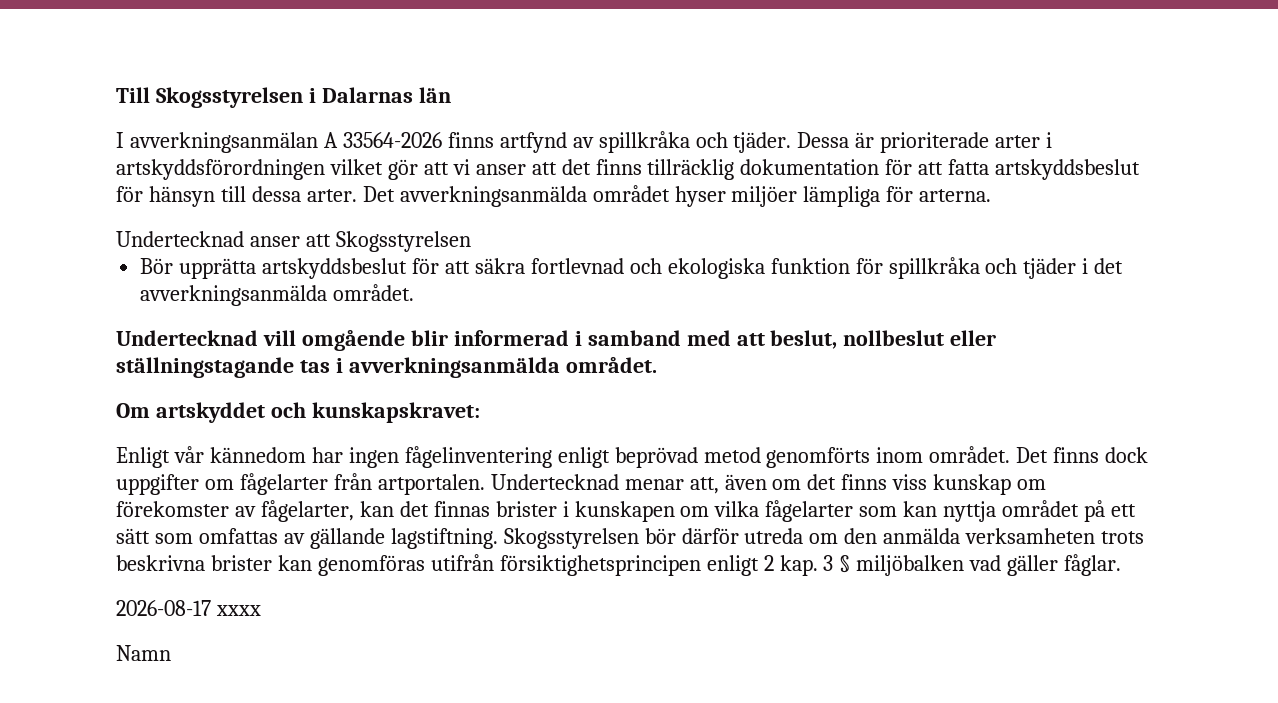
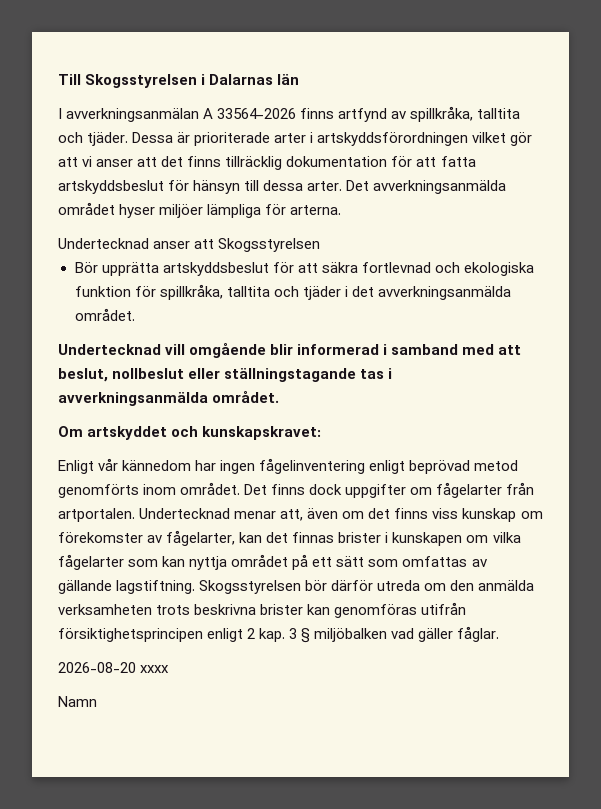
- I avverkningsanmälan A 33564-2026 finns artfynd av spillkråka och tjäder.
+ I avverkningsanmälan A 33564-2026 finns artfynd av spillkråka, talltita och tjäder.
- Bör upprätta artskyddsbeslut för att säkra fortlevnad och ekologiska funktion för spillkråka och tjäder i det avverkningsanmälda området.
+ Bör upprätta artskyddsbeslut för att säkra fortlevnad och ekologiska funktion för spillkråka, talltita och tjäder i det avverkningsanmälda området.
- 2026-08-17 xxxx
+ 2026-08-20 xxxx

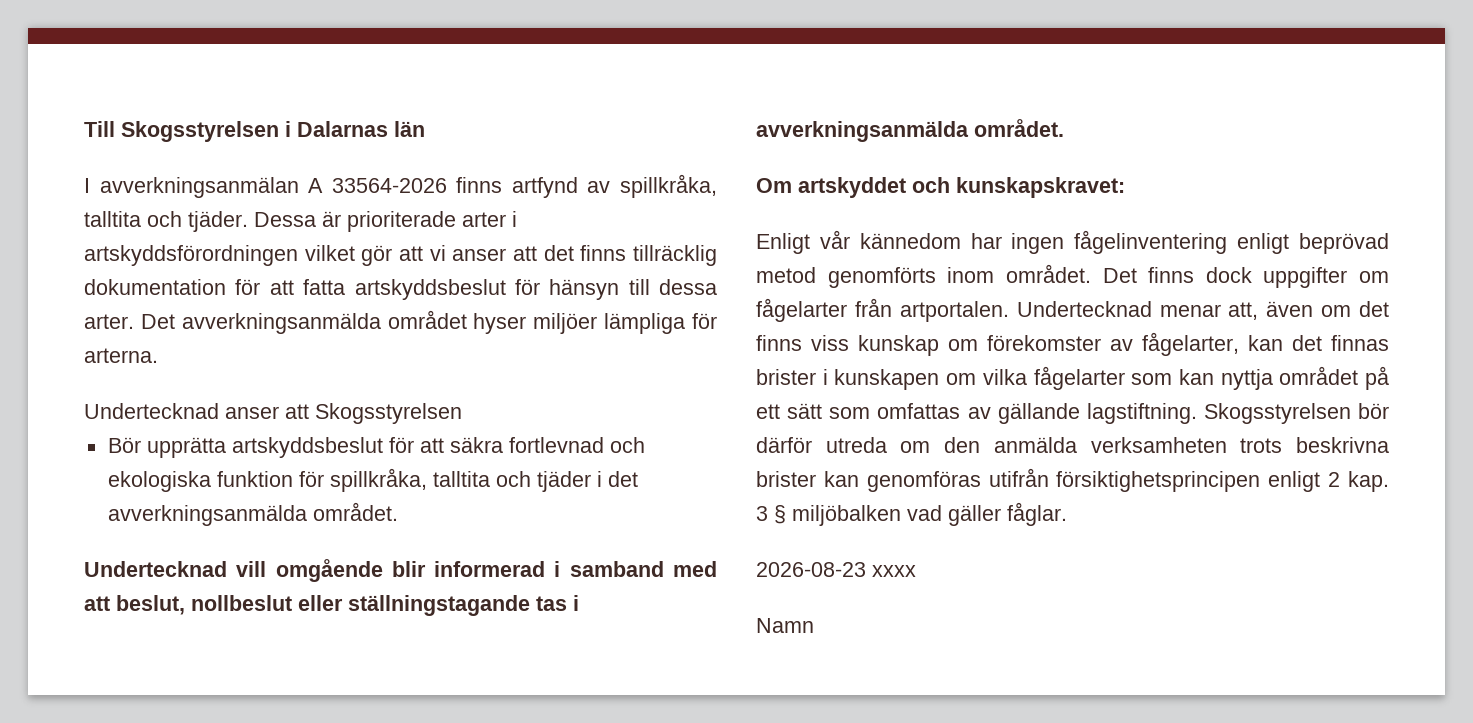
- 2026-08-20 xxxx
+ 2026-08-23 xxxx

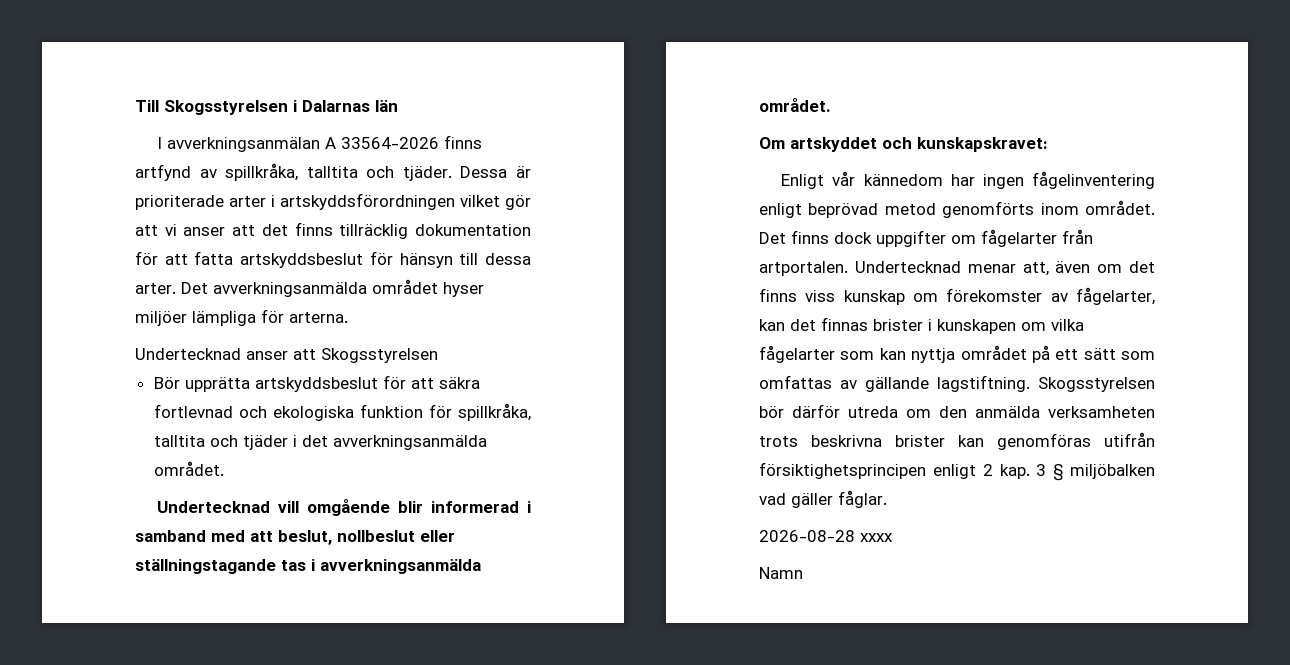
- 2026-08-23 xxxx
+ 2026-08-28 xxxx

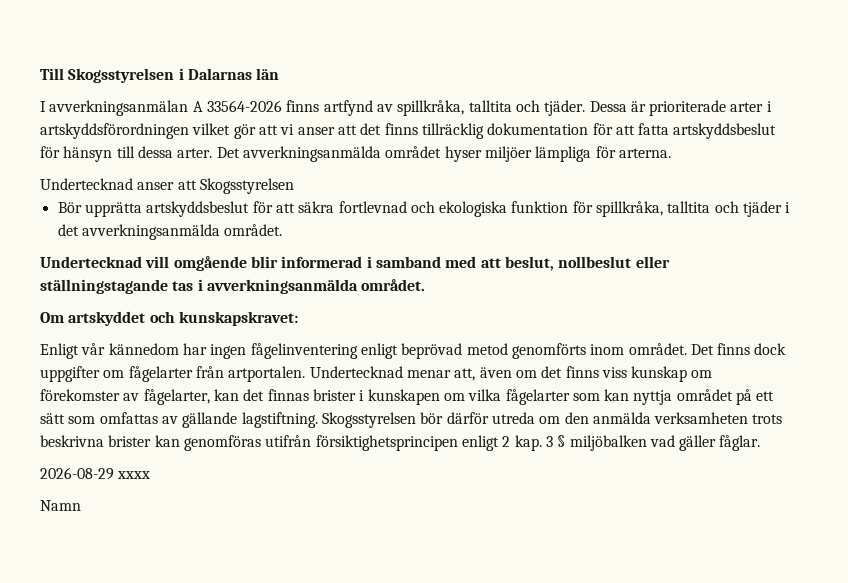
- 2026-08-28 xxxx
+ 2026-08-29 xxxx

